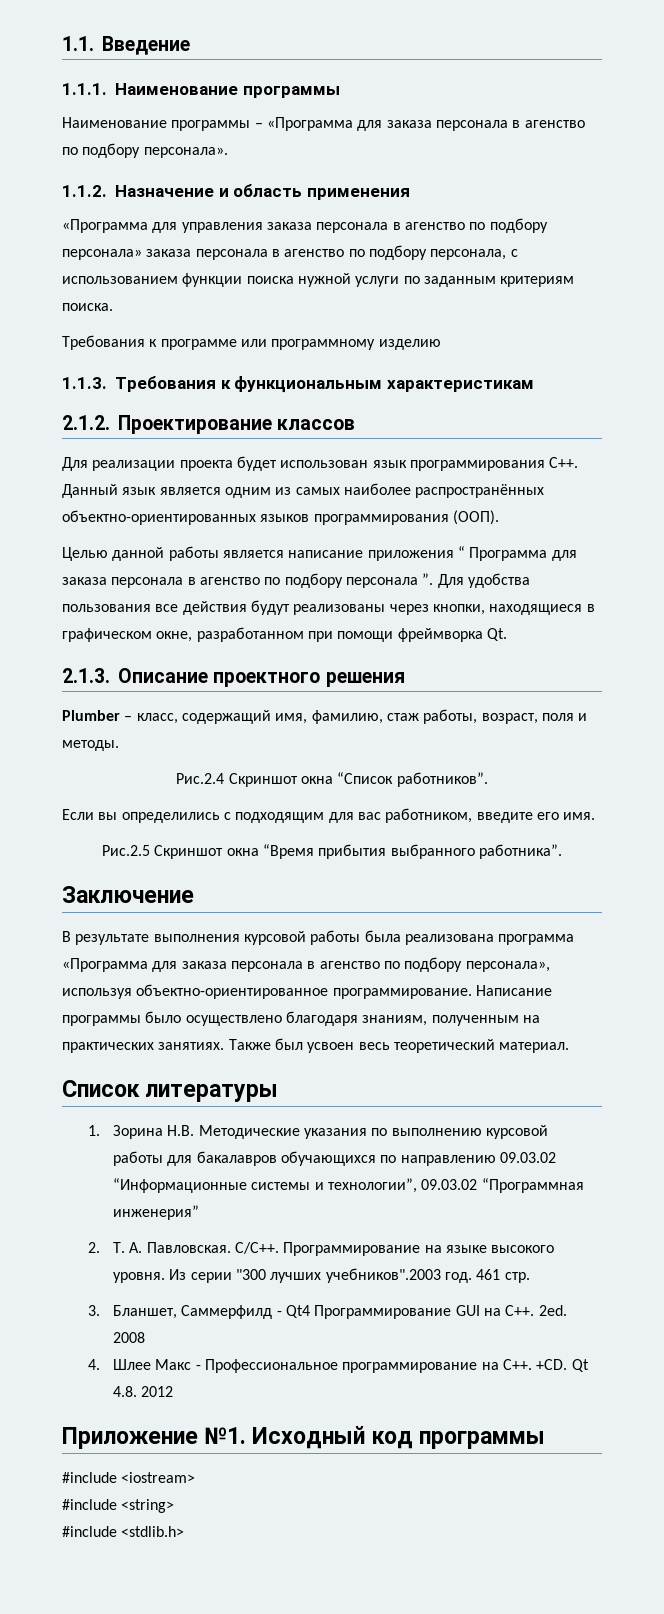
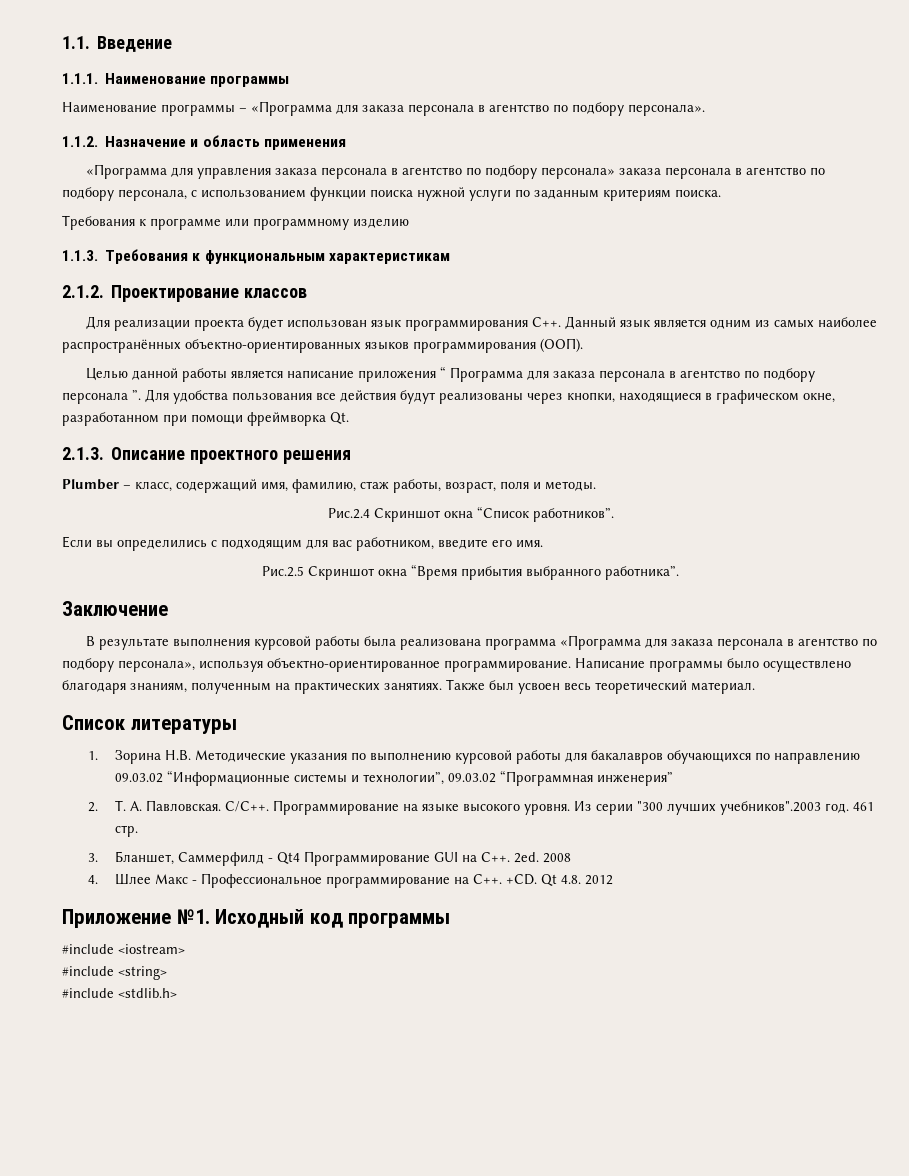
- Наименование программы – «Программа для заказа персонала в агенство по подбору персонала».
+ Наименование программы – «Программа для заказа персонала в агентство по подбору персонала».
- «Программа для управления заказа персонала в агенство по подбору персонала» заказа персонала в агенство по подбору персонала, с использованием функции поиска нужной услуги по заданным критериям поиска.
+ «Программа для управления заказа персонала в агентство по подбору персонала» заказа персонала в агентство по подбору персонала, с использованием функции поиска нужной услуги по заданным критериям поиска.
- Целью данной работы является написание приложения “ Программа для заказа персонала в агенство по подбору персонала ”.
+ Целью данной работы является написание приложения “ Программа для заказа персонала в агентство по подбору персонала ”.
- В результате выполнения курсовой работы была реализована программа «Программа для заказа персонала в агенство по подбору персонала», используя объектно-ориентированное программирование.
+ В результате выполнения курсовой работы была реализована программа «Программа для заказа персонала в агентство по подбору персонала», используя объектно-ориентированное программирование.

